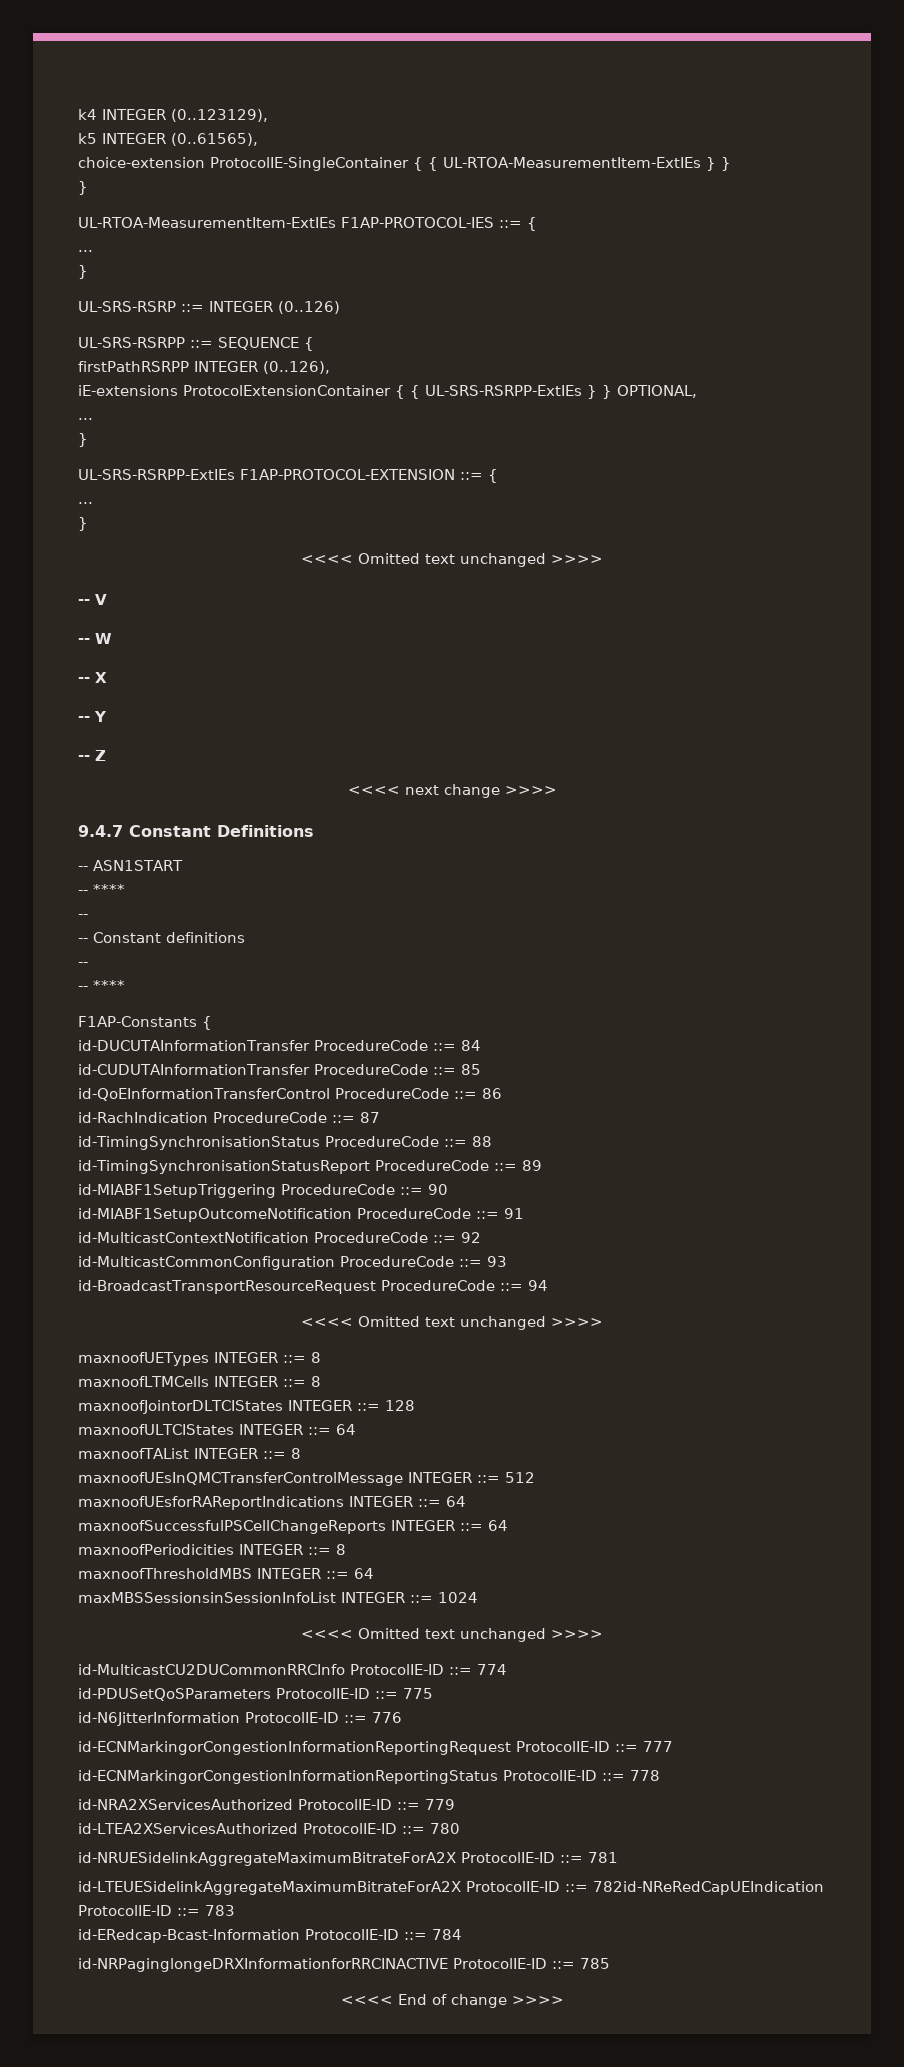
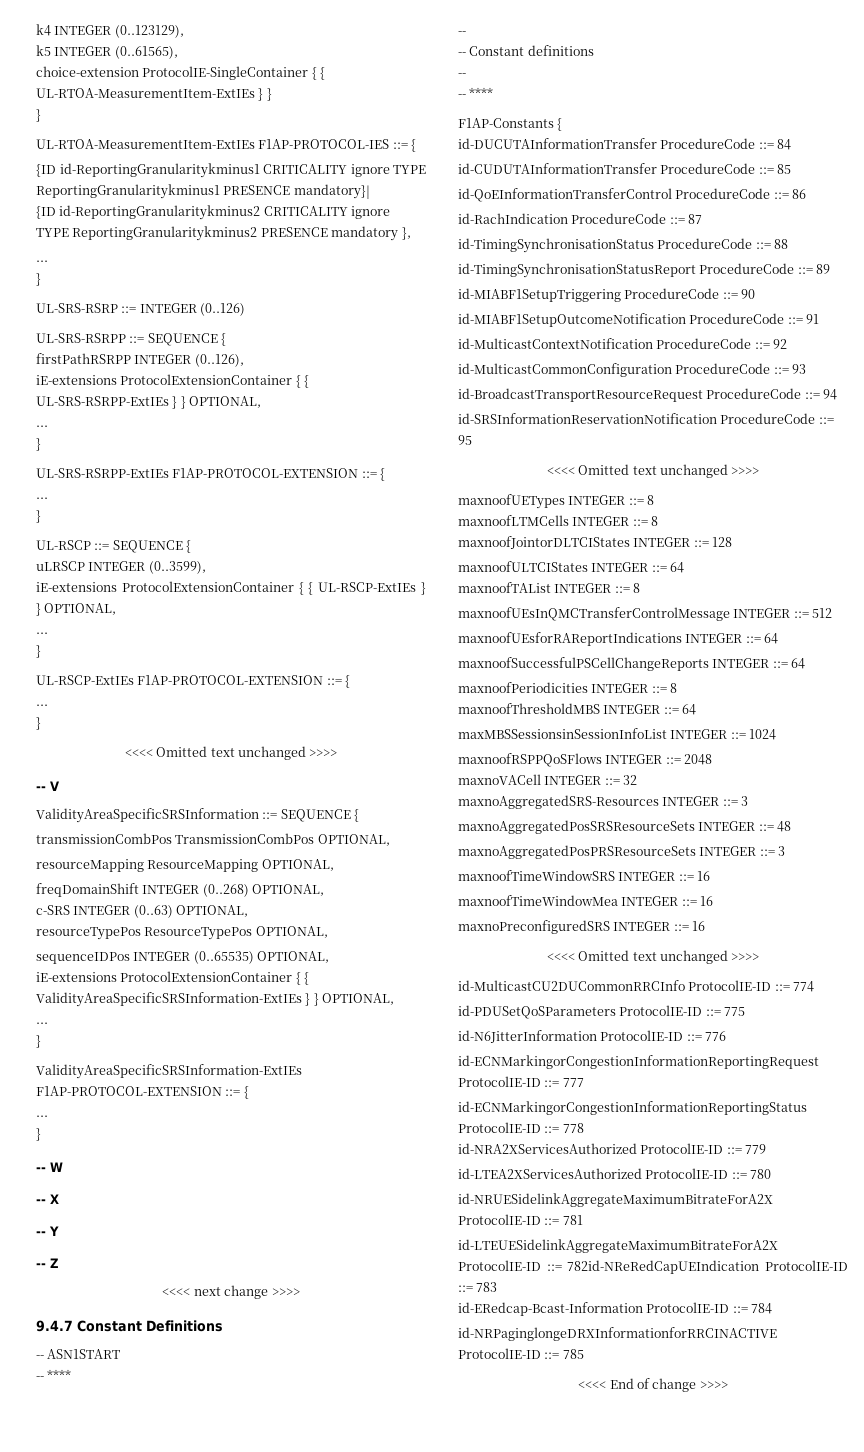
+ {ID id-ReportingGranularitykminus1 CRITICALITY ignore TYPE ReportingGranularitykminus1 PRESENCE mandatory}|
+ {ID id-ReportingGranularitykminus2 CRITICALITY ignore TYPE ReportingGranularitykminus2 PRESENCE mandatory },
+ UL-RSCP ::= SEQUENCE {
+ uLRSCP INTEGER (0..3599),
+ iE-extensions ProtocolExtensionContainer { { UL-RSCP-ExtIEs } } OPTIONAL,
+ ...
+ }
+ UL-RSCP-ExtIEs F1AP-PROTOCOL-EXTENSION ::= {
+ ...
+ }
+ ValidityAreaSpecificSRSInformation ::= SEQUENCE {
+ transmissionCombPos TransmissionCombPos OPTIONAL,
+ resourceMapping ResourceMapping OPTIONAL,
+ freqDomainShift INTEGER (0..268) OPTIONAL,
+ c-SRS INTEGER (0..63) OPTIONAL,
+ resourceTypePos ResourceTypePos OPTIONAL,
+ sequenceIDPos INTEGER (0..65535) OPTIONAL,
+ iE-extensions ProtocolExtensionContainer { { ValidityAreaSpecificSRSInformation-ExtIEs } } OPTIONAL,
+ ...
+ }
+ ValidityAreaSpecificSRSInformation-ExtIEs F1AP-PROTOCOL-EXTENSION ::= {
+ ...
+ }
+ id-SRSInformationReservationNotification ProcedureCode ::= 95
+ maxnoofRSPPQoSFlows INTEGER ::= 2048
+ maxnoVACell INTEGER ::= 32
+ maxnoAggregatedSRS-Resources INTEGER ::= 3
+ maxnoAggregatedPosSRSResourceSets INTEGER ::= 48
+ maxnoAggregatedPosPRSResourceSets INTEGER ::= 3
+ maxnoofTimeWindowSRS INTEGER ::= 16
+ maxnoofTimeWindowMea INTEGER ::= 16
+ maxnoPreconfiguredSRS INTEGER ::= 16

